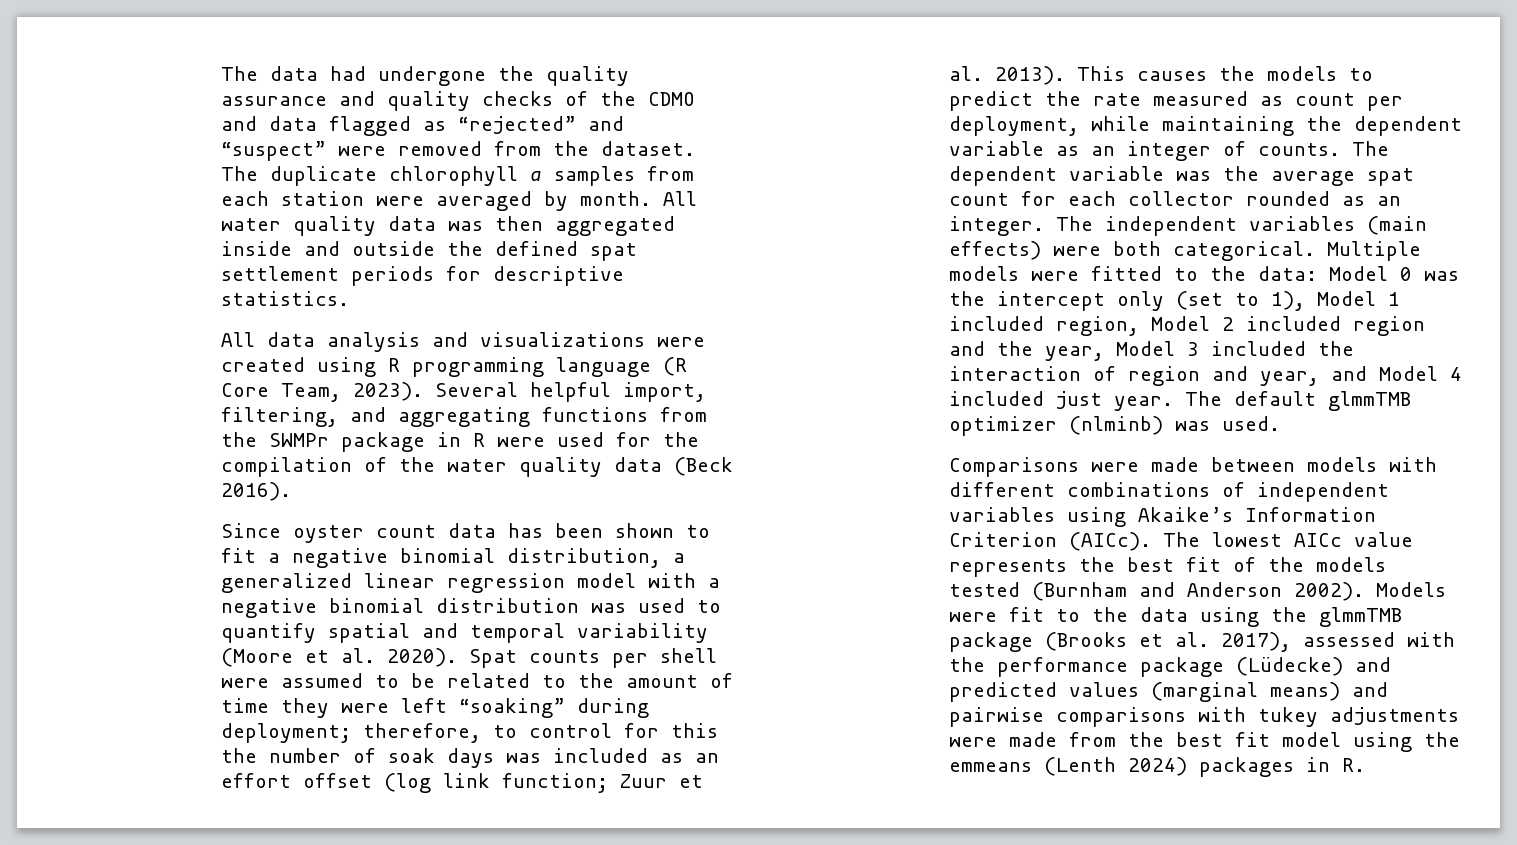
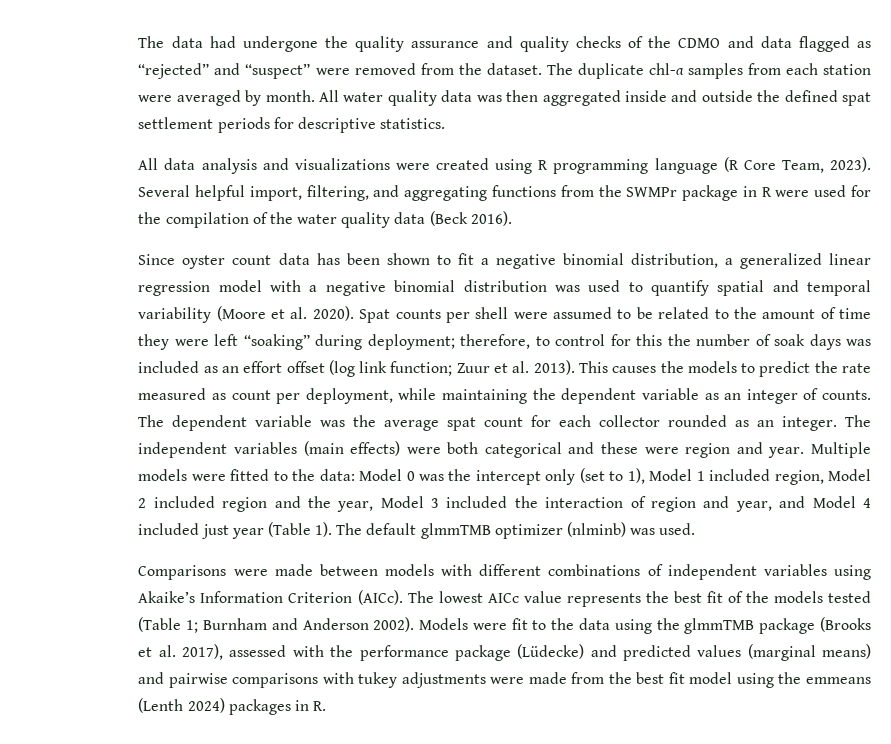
- The duplicate chlorophyll a samples from each station were averaged by month.
+ The duplicate chl-a samples from each station were averaged by month.
- The independent variables (main effects) were both categorical.
+ The independent variables (main effects) were both categorical and these were region and year.
- Multiple models were fitted to the data: Model 0 was the intercept only (set to 1), Model 1 included region, Model 2 included region and the year, Model 3 included the interaction of region and year, and Model 4 included just year.
+ Multiple models were fitted to the data: Model 0 was the intercept only (set to 1), Model 1 included region, Model 2 included region and the year, Model 3 included the interaction of region and year, and Model 4 included just year (Table 1).
- The lowest AICc value represents the best fit of the models tested (Burnham and Anderson 2002).
+ The lowest AICc value represents the best fit of the models tested (Table 1; Burnham and Anderson 2002).

